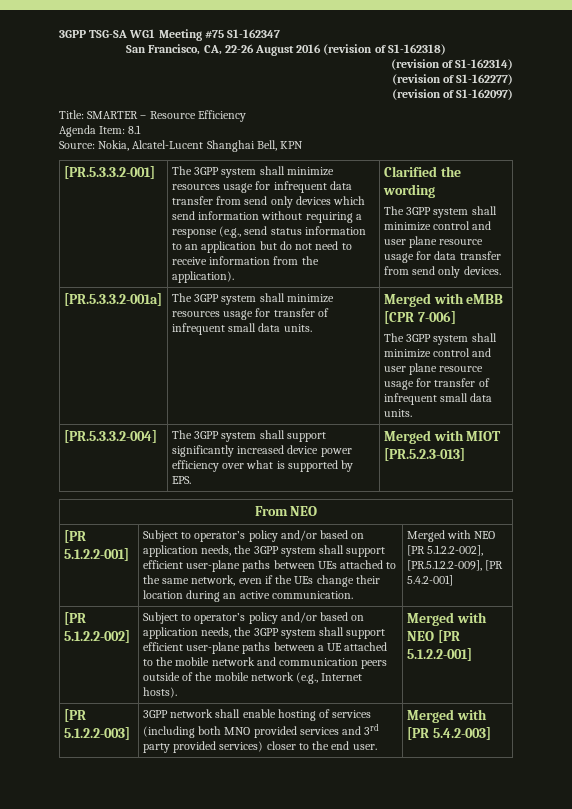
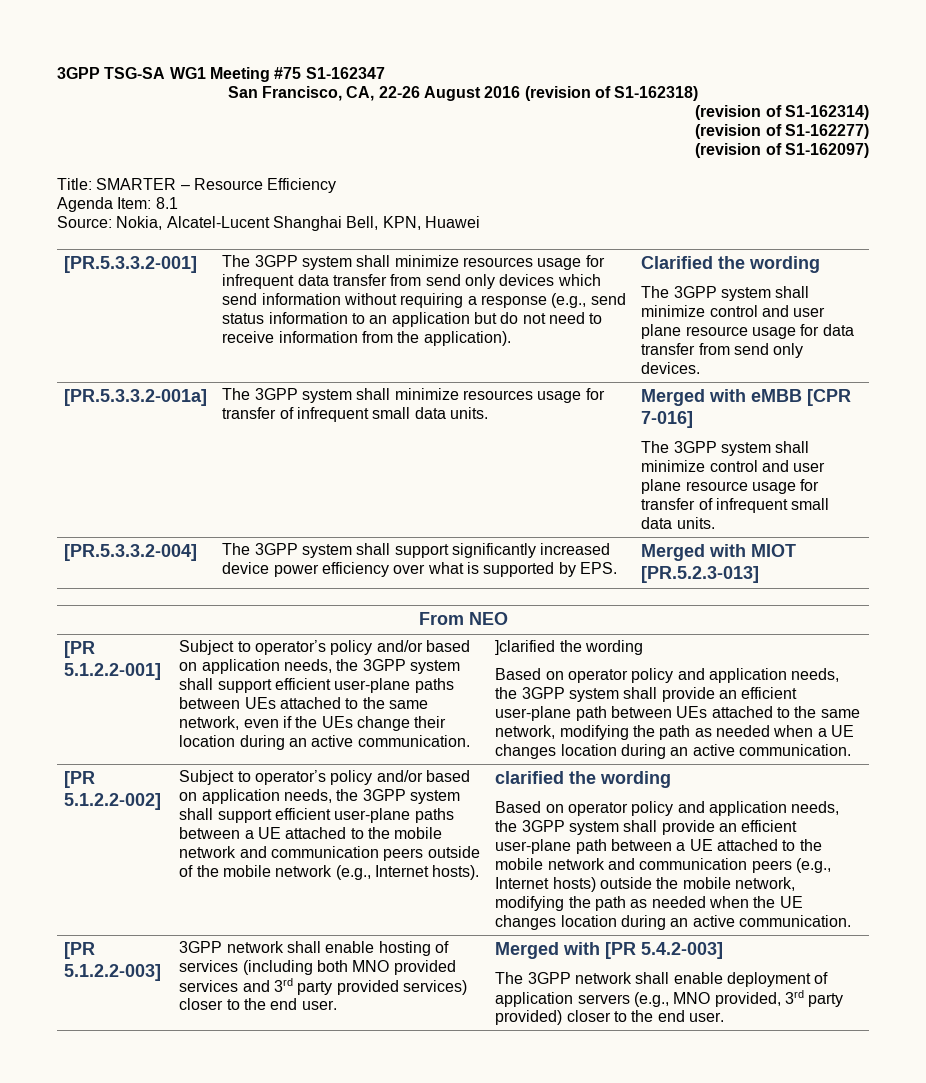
- Source: Nokia, Alcatel-Lucent Shanghai Bell, KPN
+ Source: Nokia, Alcatel-Lucent Shanghai Bell, KPN, Huawei
- [PR.5.3.3.2-001a] | The 3GPP system shall minimize resources usage for transfer of infrequent small data units. | Merged with eMBB [CPR 7-006]
+ [PR.5.3.3.2-001a] | The 3GPP system shall minimize resources usage for transfer of infrequent small data units. | Merged with eMBB [CPR 7-016]
- Merged with NEO [PR 5.1.2.2-002], [PR.5.1.2.2-009], [PR 5.4.2-001]
+ ]clarified the wording
+ Based on operator policy and application needs, the 3GPP system shall provide an efficient user-plane path between UEs attached to the same network, modifying the path as needed when a UE changes location during an active communication.
- Merged with NEO [PR 5.1.2.2-001]
+ clarified the wording
+ Based on operator policy and application needs, the 3GPP system shall provide an efficient user-plane path between a UE attached to the mobile network and communication peers (e.g., Internet hosts) outside the mobile network, modifying the path as needed when the UE changes location during an active communication.
+ The 3GPP network shall enable deployment of application servers (e.g., MNO provided, 3rd party provided) closer to the end user.

